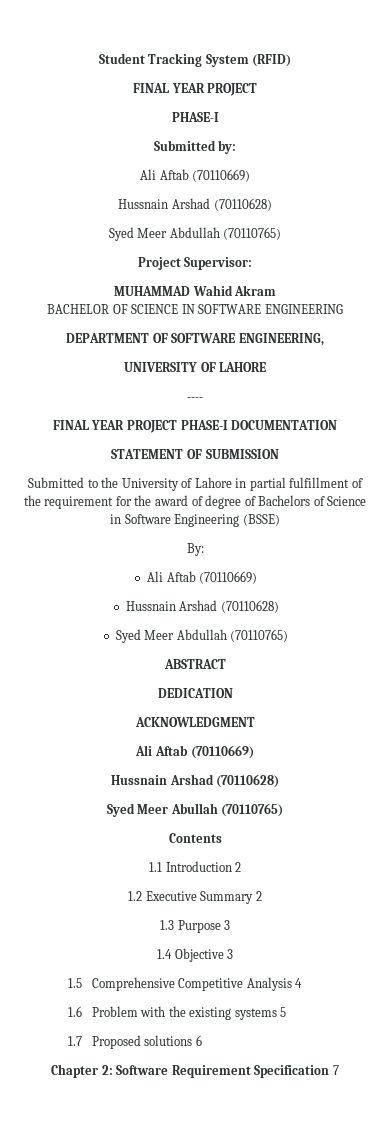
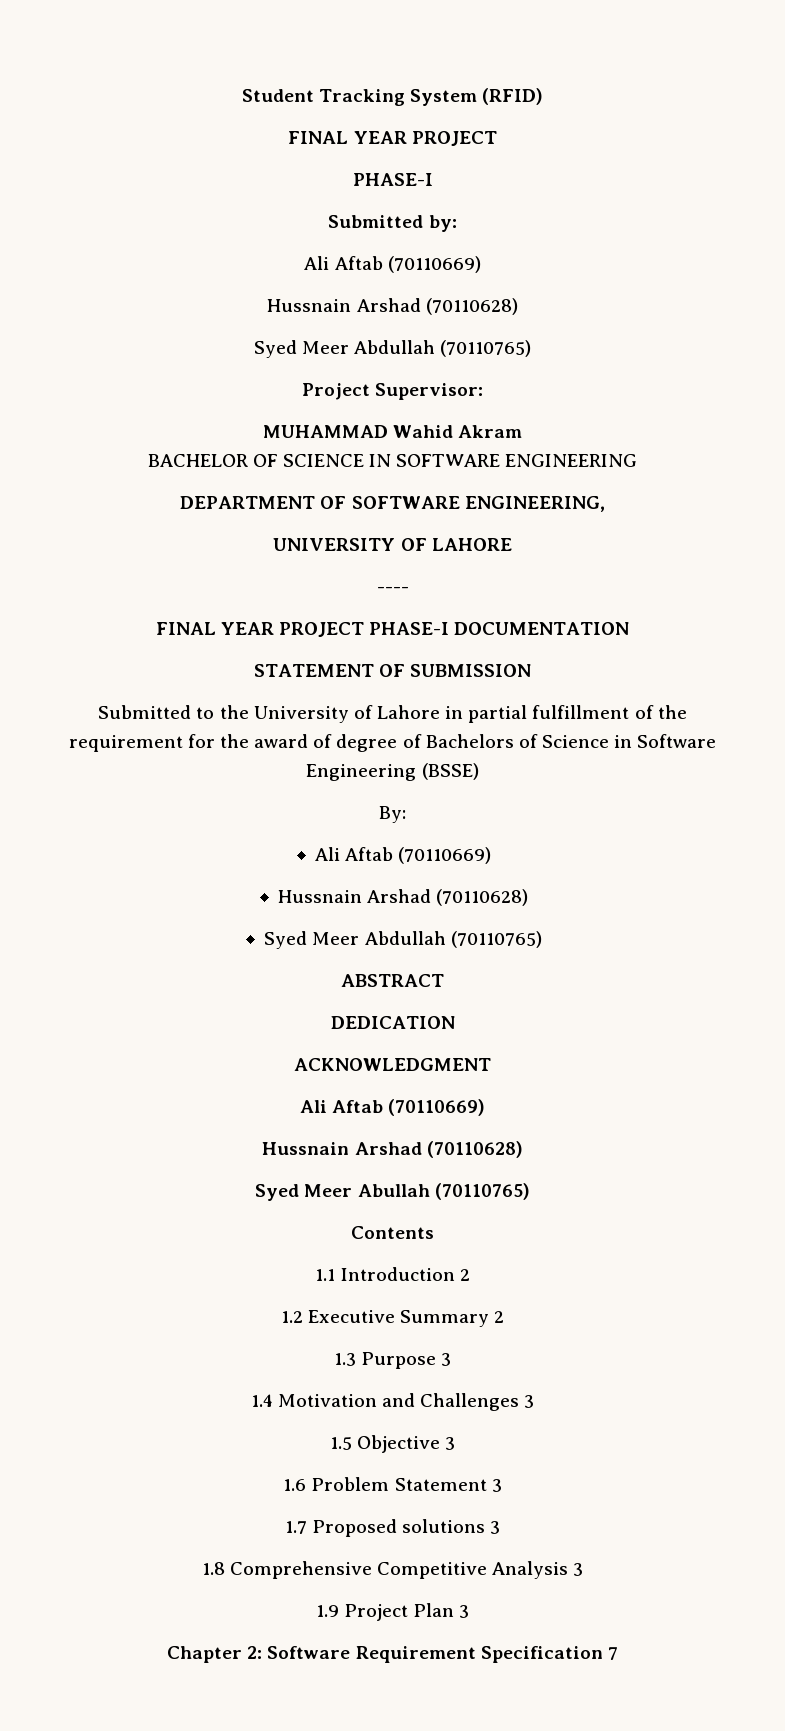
- 1.4 Objective 3
- 1.5 Comprehensive Competitive Analysis 4
- 1.6 Problem with the existing systems 5
- 1.7 Proposed solutions 6
+ 1.4 Motivation and Challenges 3
+ 1.5 Objective 3
+ 1.6 Problem Statement 3
+ 1.7 Proposed solutions 3
+ 1.8 Comprehensive Competitive Analysis 3
+ 1.9 Project Plan 3

